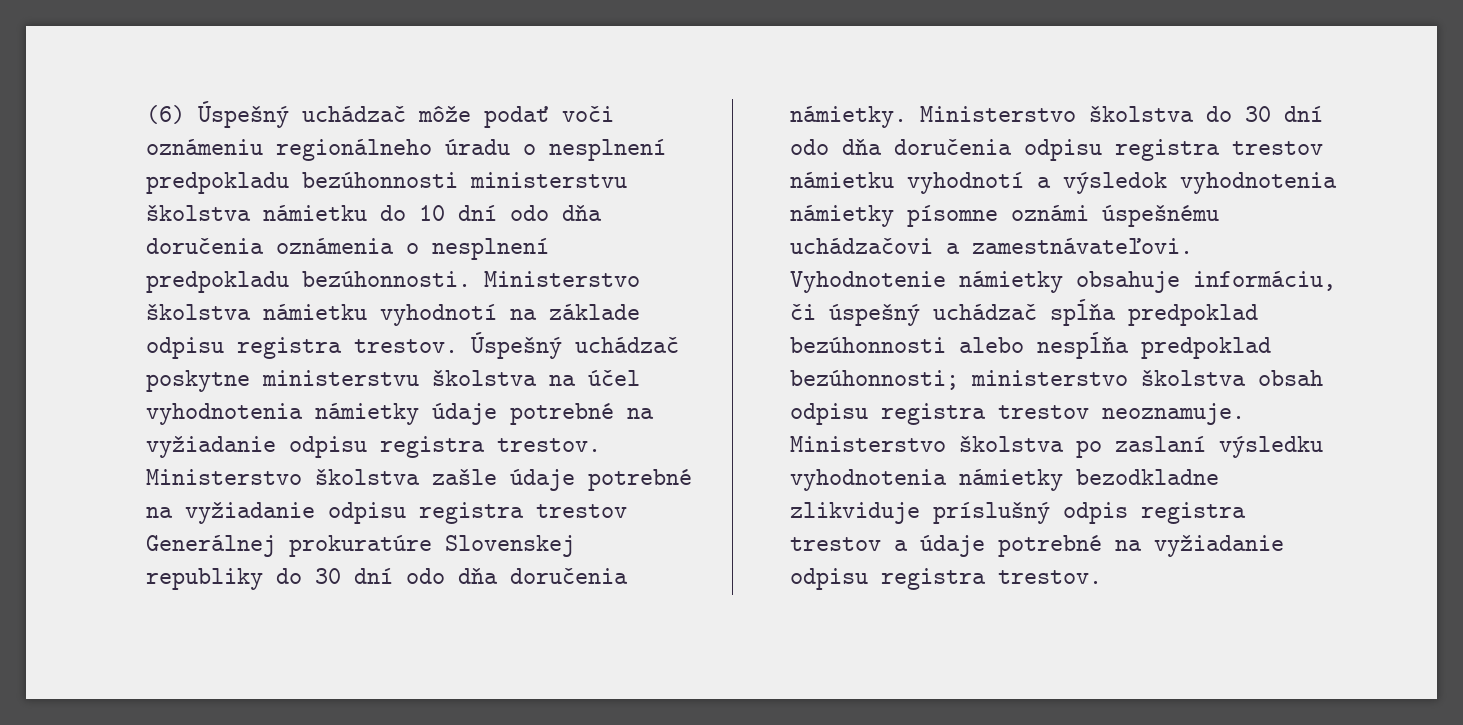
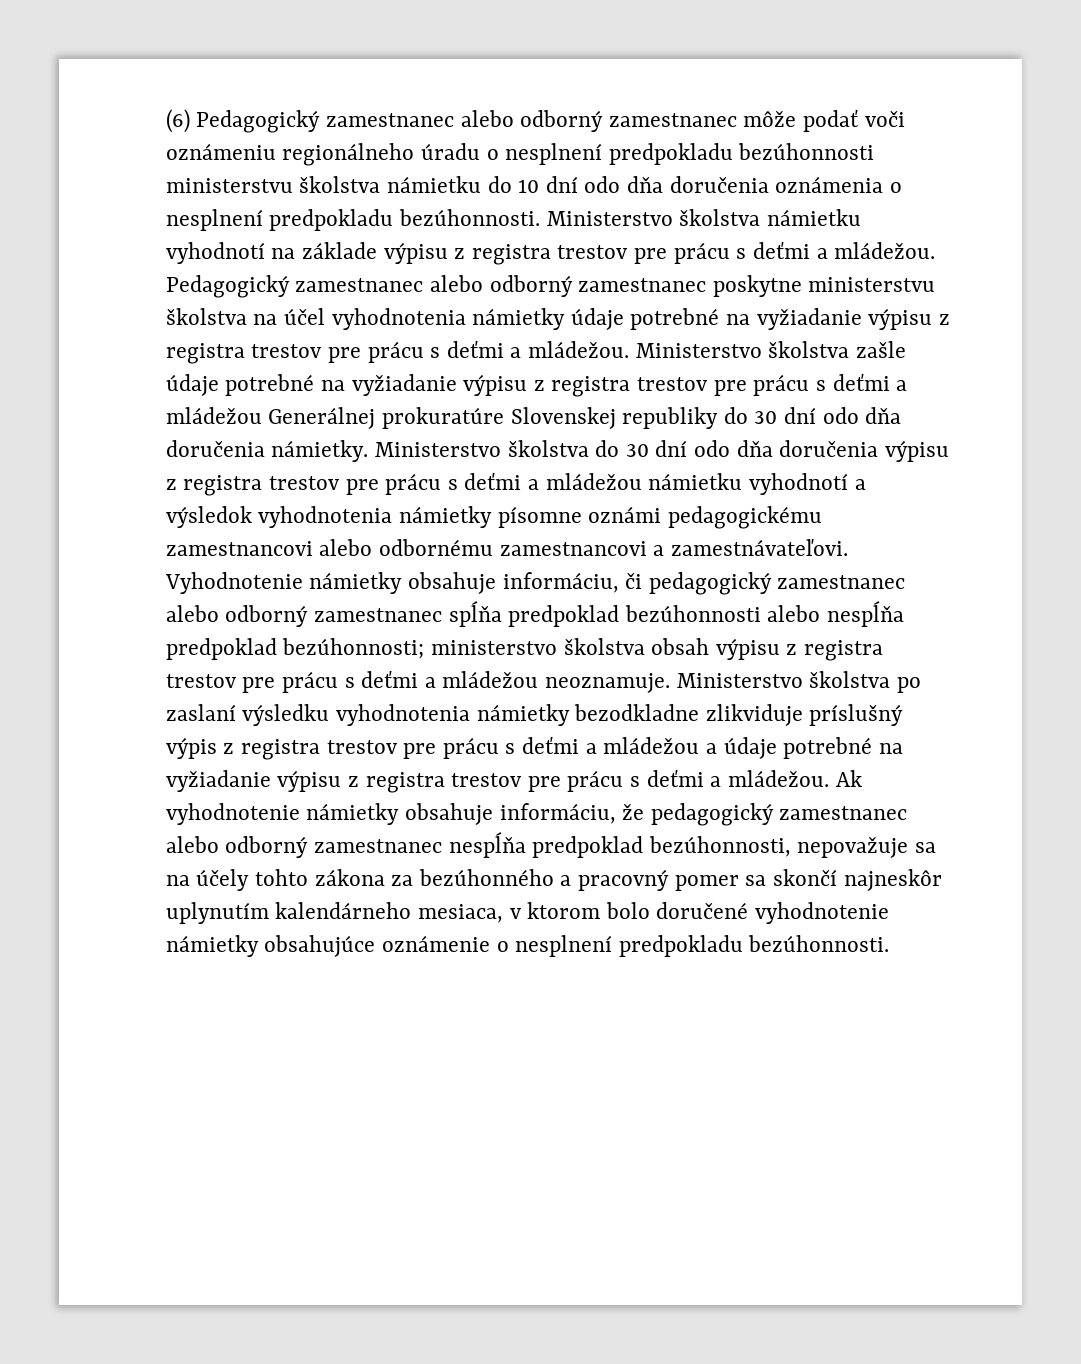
- (6) Úspešný uchádzač môže podať voči oznámeniu regionálneho úradu o nesplnení predpokladu bezúhonnosti ministerstvu školstva námietku do 10 dní odo dňa doručenia oznámenia o nesplnení predpokladu bezúhonnosti.
+ (6) Pedagogický zamestnanec alebo odborný zamestnanec môže podať voči oznámeniu regionálneho úradu o nesplnení predpokladu bezúhonnosti ministerstvu školstva námietku do 10 dní odo dňa doručenia oznámenia o nesplnení predpokladu bezúhonnosti.
- Ministerstvo školstva námietku vyhodnotí na základe odpisu registra trestov. Úspešný uchádzač poskytne ministerstvu školstva na účel vyhodnotenia námietky údaje potrebné na vyžiadanie odpisu registra trestov.
+ Ministerstvo školstva námietku vyhodnotí na základe výpisu z registra trestov pre prácu s deťmi a mládežou. Pedagogický zamestnanec alebo odborný zamestnanec poskytne ministerstvu školstva na účel vyhodnotenia námietky údaje potrebné na vyžiadanie výpisu z registra trestov pre prácu s deťmi a mládežou.
- Ministerstvo školstva zašle údaje potrebné na vyžiadanie odpisu registra trestov Generálnej prokuratúre Slovenskej republiky do 30 dní odo dňa doručenia námietky.
+ Ministerstvo školstva zašle údaje potrebné na vyžiadanie výpisu z registra trestov pre prácu s deťmi a mládežou Generálnej prokuratúre Slovenskej republiky do 30 dní odo dňa doručenia námietky.
- Ministerstvo školstva do 30 dní odo dňa doručenia odpisu registra trestov námietku vyhodnotí a výsledok vyhodnotenia námietky písomne oznámi úspešnému uchádzačovi a zamestnávateľovi.
+ Ministerstvo školstva do 30 dní odo dňa doručenia výpisu z registra trestov pre prácu s deťmi a mládežou námietku vyhodnotí a výsledok vyhodnotenia námietky písomne oznámi pedagogickému zamestnancovi alebo odbornému zamestnancovi a zamestnávateľovi.
- Vyhodnotenie námietky obsahuje informáciu, či úspešný uchádzač spĺňa predpoklad bezúhonnosti alebo nespĺňa predpoklad bezúhonnosti; ministerstvo školstva obsah odpisu registra trestov neoznamuje.
+ Vyhodnotenie námietky obsahuje informáciu, či pedagogický zamestnanec alebo odborný zamestnanec spĺňa predpoklad bezúhonnosti alebo nespĺňa predpoklad bezúhonnosti; ministerstvo školstva obsah výpisu z registra trestov pre prácu s deťmi a mládežou neoznamuje.
- Ministerstvo školstva po zaslaní výsledku vyhodnotenia námietky bezodkladne zlikviduje príslušný odpis registra trestov a údaje potrebné na vyžiadanie odpisu registra trestov.
+ Ministerstvo školstva po zaslaní výsledku vyhodnotenia námietky bezodkladne zlikviduje príslušný výpis z registra trestov pre prácu s deťmi a mládežou a údaje potrebné na vyžiadanie výpisu z registra trestov pre prácu s deťmi a mládežou. Ak vyhodnotenie námietky obsahuje informáciu, že pedagogický zamestnanec alebo odborný zamestnanec nespĺňa predpoklad bezúhonnosti, nepovažuje sa na účely tohto zákona za bezúhonného a pracovný pomer sa skončí najneskôr uplynutím kalendárneho mesiaca, v ktorom bolo doručené vyhodnotenie námietky obsahujúce oznámenie o nesplnení predpokladu bezúhonnosti.

